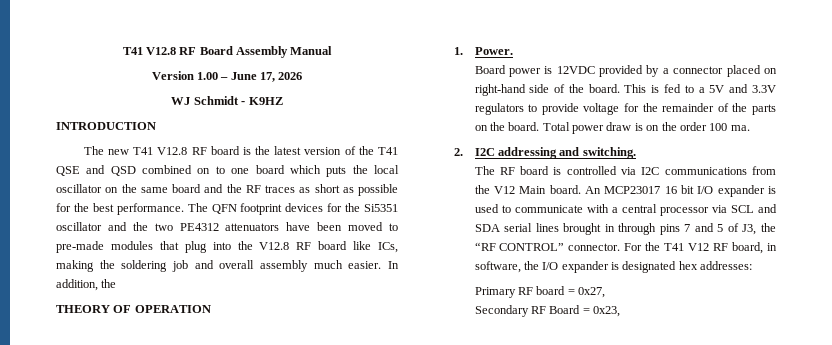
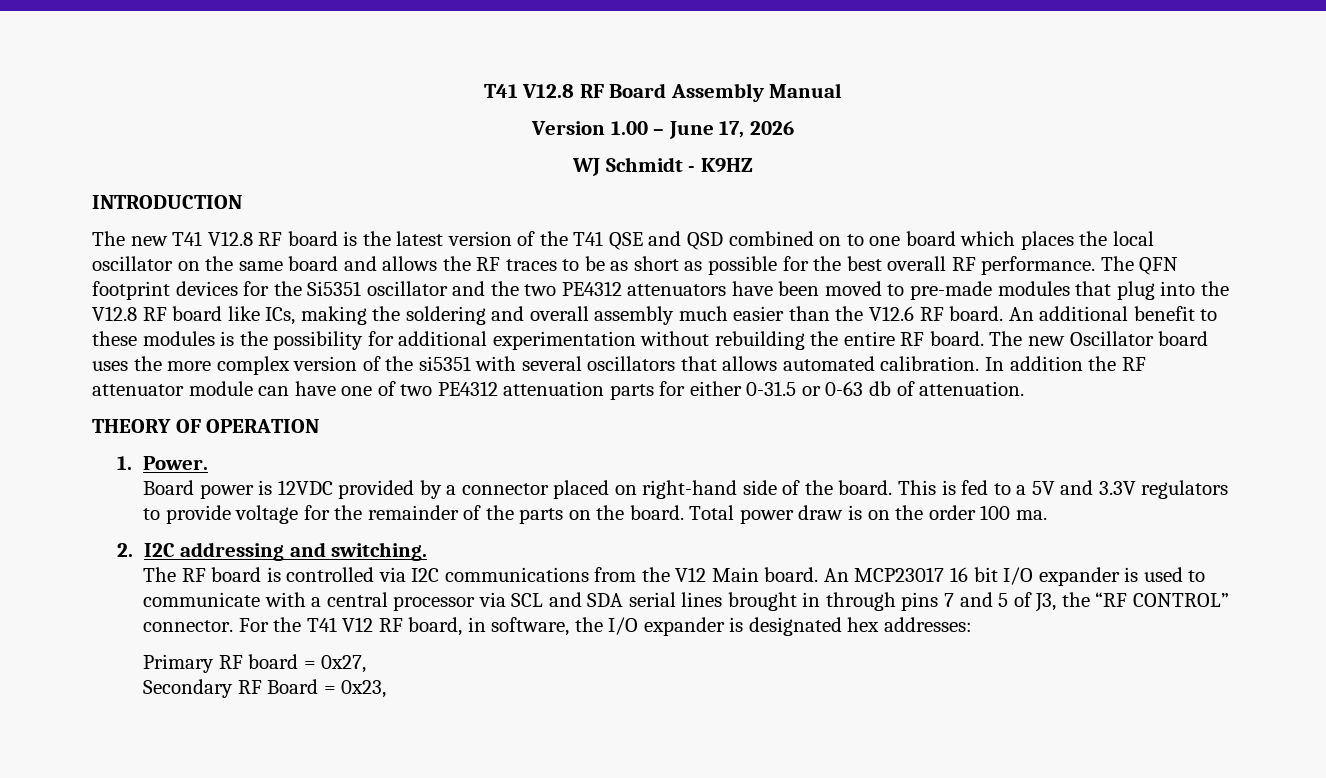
- The new T41 V12.8 RF board is the latest version of the T41 QSE and QSD combined on to one board which puts the local oscillator on the same board and the RF traces as short as possible for the best performance.
+ The new T41 V12.8 RF board is the latest version of the T41 QSE and QSD combined on to one board which places the local oscillator on the same board and allows the RF traces to be as short as possible for the best overall RF performance.
- The QFN footprint devices for the Si5351 oscillator and the two PE4312 attenuators have been moved to pre-made modules that plug into the V12.8 RF board like ICs, making the soldering job and overall assembly much easier. In addition, the
+ The QFN footprint devices for the Si5351 oscillator and the two PE4312 attenuators have been moved to pre-made modules that plug into the V12.8 RF board like ICs, making the soldering and overall assembly much easier than the V12.6 RF board. An additional benefit to these modules is the possibility for additional experimentation without rebuilding the entire RF board. The new Oscillator board uses the more complex version of the si5351 with several oscillators that allows automated calibration. In addition the RF attenuator module can have one of two PE4312 attenuation parts for either 0-31.5 or 0-63 db of attenuation.

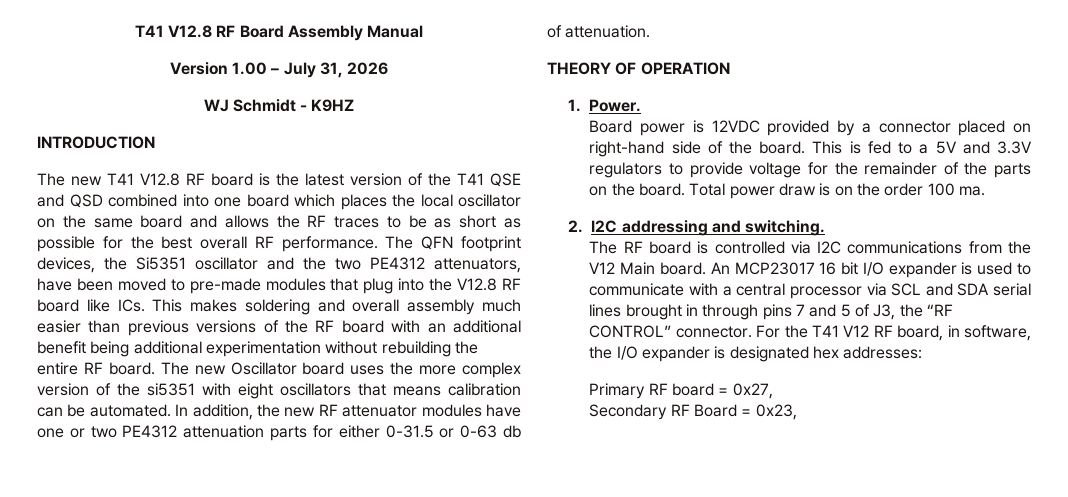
- Version 1.00 – June 17, 2026
+ Version 1.00 – July 31, 2026
- The new T41 V12.8 RF board is the latest version of the T41 QSE and QSD combined on to one board which places the local oscillator on the same board and allows the RF traces to be as short as possible for the best overall RF performance.
+ The new T41 V12.8 RF board is the latest version of the T41 QSE and QSD combined into one board which places the local oscillator on the same board and allows the RF traces to be as short as possible for the best overall RF performance.
- The QFN footprint devices for the Si5351 oscillator and the two PE4312 attenuators have been moved to pre-made modules that plug into the V12.8 RF board like ICs, making the soldering and overall assembly much easier than the V12.6 RF board. An additional benefit to these modules is the possibility for additional experimentation without rebuilding the entire RF board.
+ The QFN footprint devices, the Si5351 oscillator and the two PE4312 attenuators, have been moved to pre-made modules that plug into the V12.8 RF board like ICs. This makes soldering and overall assembly much easier than previous versions of the RF board with an additional benefit being additional experimentation without rebuilding the entire RF board.
- The new Oscillator board uses the more complex version of the si5351 with several oscillators that allows automated calibration. In addition the RF attenuator module can have one of two PE4312 attenuation parts for either 0-31.5 or 0-63 db of attenuation.
+ The new Oscillator board uses the more complex version of the si5351 with eight oscillators that means calibration can be automated. In addition, the new RF attenuator modules have one or two PE4312 attenuation parts for either 0-31.5 or 0-63 db of attenuation.

